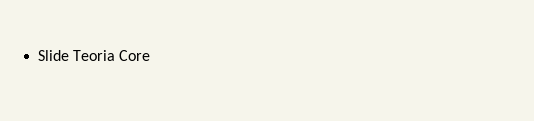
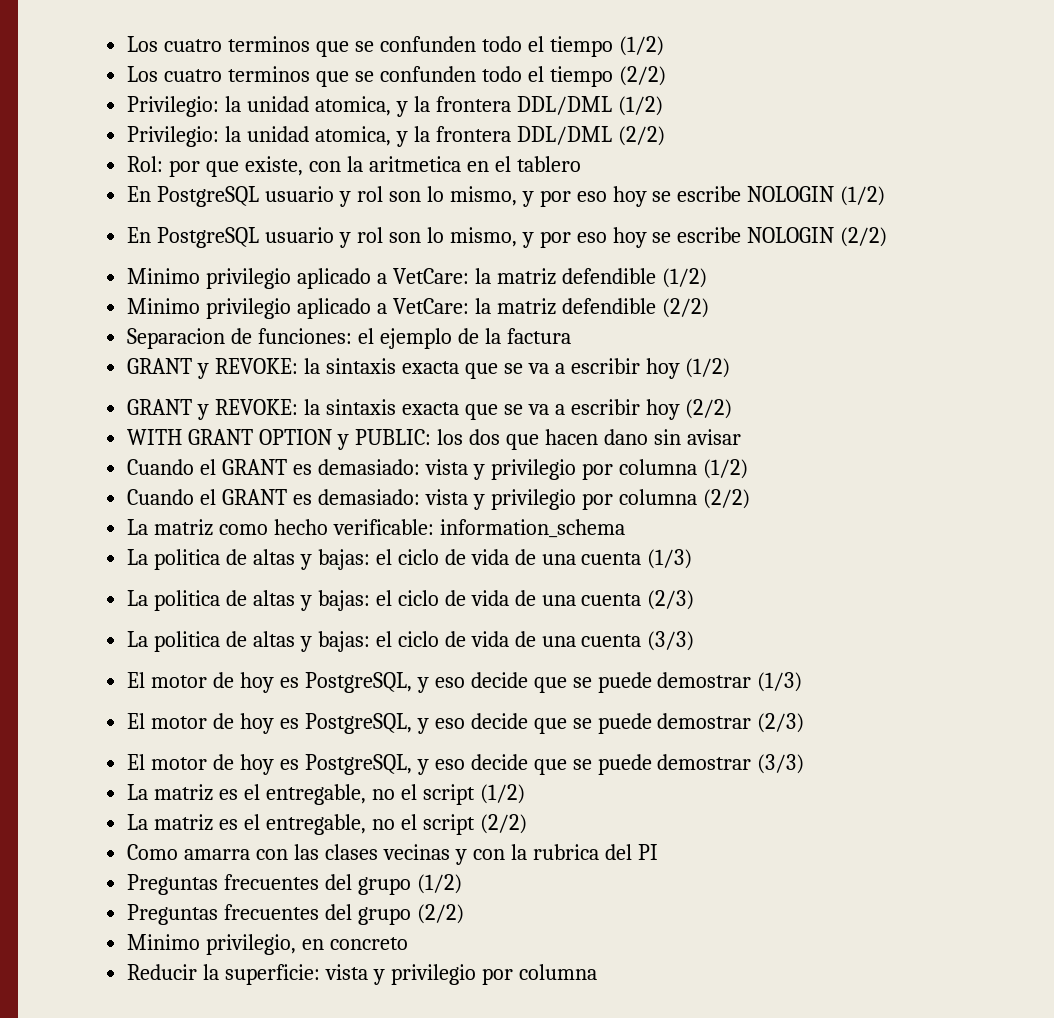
- Slide Teoria Core
+ Los cuatro terminos que se confunden todo el tiempo (1/2)
+ Los cuatro terminos que se confunden todo el tiempo (2/2)
+ Privilegio: la unidad atomica, y la frontera DDL/DML (1/2)
+ Privilegio: la unidad atomica, y la frontera DDL/DML (2/2)
+ Rol: por que existe, con la aritmetica en el tablero
+ En PostgreSQL usuario y rol son lo mismo, y por eso hoy se escribe NOLOGIN (1/2)
+ En PostgreSQL usuario y rol son lo mismo, y por eso hoy se escribe NOLOGIN (2/2)
+ Minimo privilegio aplicado a VetCare: la matriz defendible (1/2)
+ Minimo privilegio aplicado a VetCare: la matriz defendible (2/2)
+ Separacion de funciones: el ejemplo de la factura
+ GRANT y REVOKE: la sintaxis exacta que se va a escribir hoy (1/2)
+ GRANT y REVOKE: la sintaxis exacta que se va a escribir hoy (2/2)
+ WITH GRANT OPTION y PUBLIC: los dos que hacen dano sin avisar
+ Cuando el GRANT es demasiado: vista y privilegio por columna (1/2)
+ Cuando el GRANT es demasiado: vista y privilegio por columna (2/2)
+ La matriz como hecho verificable: information_schema
+ La politica de altas y bajas: el ciclo de vida de una cuenta (1/3)
+ La politica de altas y bajas: el ciclo de vida de una cuenta (2/3)
+ La politica de altas y bajas: el ciclo de vida de una cuenta (3/3)
+ El motor de hoy es PostgreSQL, y eso decide que se puede demostrar (1/3)
+ El motor de hoy es PostgreSQL, y eso decide que se puede demostrar (2/3)
+ El motor de hoy es PostgreSQL, y eso decide que se puede demostrar (3/3)
+ La matriz es el entregable, no el script (1/2)
+ La matriz es el entregable, no el script (2/2)
+ Como amarra con las clases vecinas y con la rubrica del PI
+ Preguntas frecuentes del grupo (1/2)
+ Preguntas frecuentes del grupo (2/2)
+ Minimo privilegio, en concreto
+ Reducir la superficie: vista y privilegio por columna

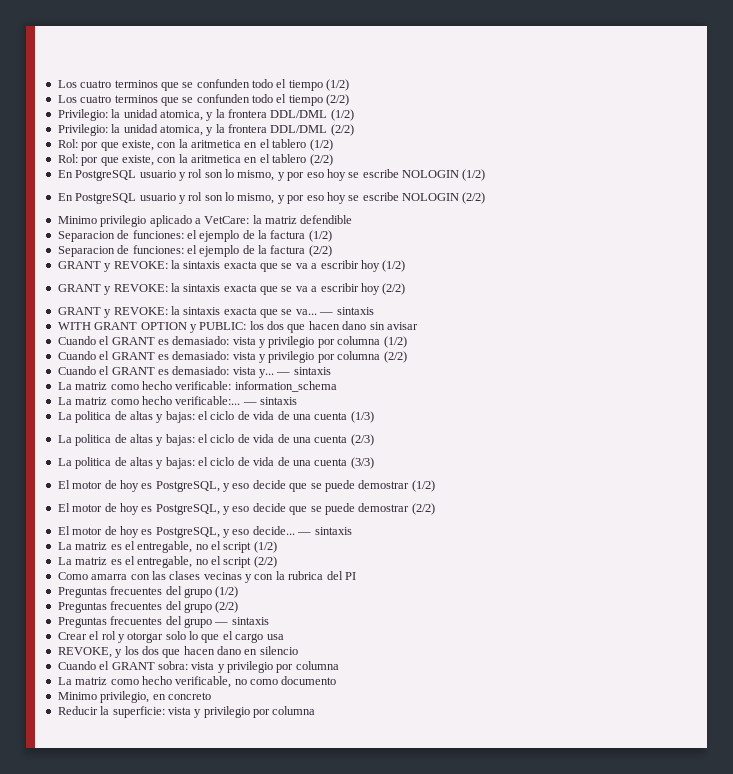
- Rol: por que existe, con la aritmetica en el tablero
+ Rol: por que existe, con la aritmetica en el tablero (1/2)
+ Rol: por que existe, con la aritmetica en el tablero (2/2)
- Minimo privilegio aplicado a VetCare: la matriz defendible (1/2)
- Minimo privilegio aplicado a VetCare: la matriz defendible (2/2)
- Separacion de funciones: el ejemplo de la factura
+ Minimo privilegio aplicado a VetCare: la matriz defendible
+ Separacion de funciones: el ejemplo de la factura (1/2)
+ Separacion de funciones: el ejemplo de la factura (2/2)
+ GRANT y REVOKE: la sintaxis exacta que se va... — sintaxis
+ Cuando el GRANT es demasiado: vista y... — sintaxis
+ La matriz como hecho verificable:... — sintaxis
- El motor de hoy es PostgreSQL, y eso decide que se puede demostrar (1/3)
+ El motor de hoy es PostgreSQL, y eso decide que se puede demostrar (1/2)
- El motor de hoy es PostgreSQL, y eso decide que se puede demostrar (2/3)
- El motor de hoy es PostgreSQL, y eso decide que se puede demostrar (3/3)
+ El motor de hoy es PostgreSQL, y eso decide que se puede demostrar (2/2)
+ El motor de hoy es PostgreSQL, y eso decide... — sintaxis
+ Preguntas frecuentes del grupo — sintaxis
+ Crear el rol y otorgar solo lo que el cargo usa
+ REVOKE, y los dos que hacen dano en silencio
+ Cuando el GRANT sobra: vista y privilegio por columna
+ La matriz como hecho verificable, no como documento

